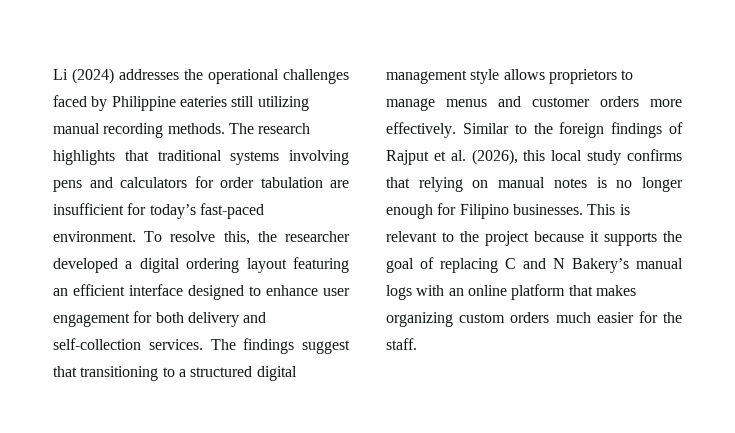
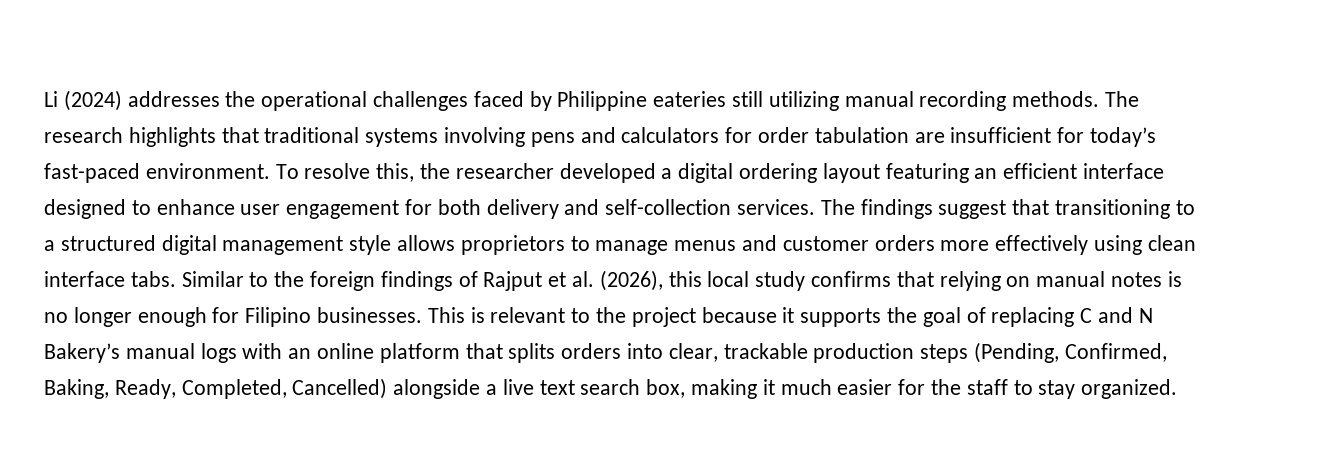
- The findings suggest that transitioning to a structured digital management style allows proprietors to manage menus and customer orders more effectively.
+ The findings suggest that transitioning to a structured digital management style allows proprietors to manage menus and customer orders more effectively using clean interface tabs.
- This is relevant to the project because it supports the goal of replacing C and N Bakery’s manual logs with an online platform that makes organizing custom orders much easier for the staff.
+ This is relevant to the project because it supports the goal of replacing C and N Bakery’s manual logs with an online platform that splits orders into clear, trackable production steps (Pending, Confirmed, Baking, Ready, Completed, Cancelled) alongside a live text search box, making it much easier for the staff to stay organized.

